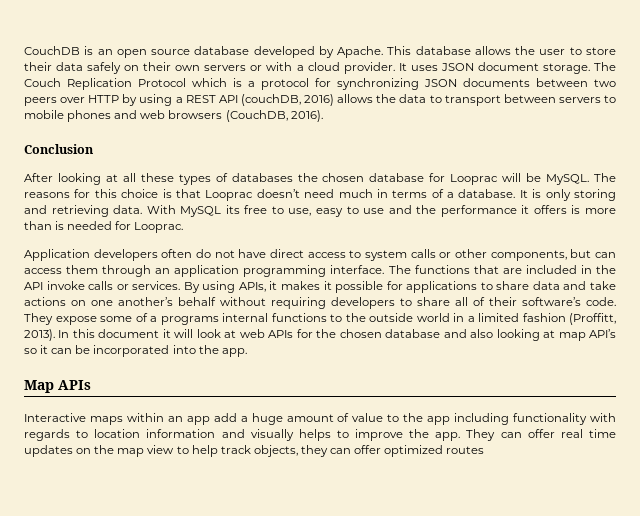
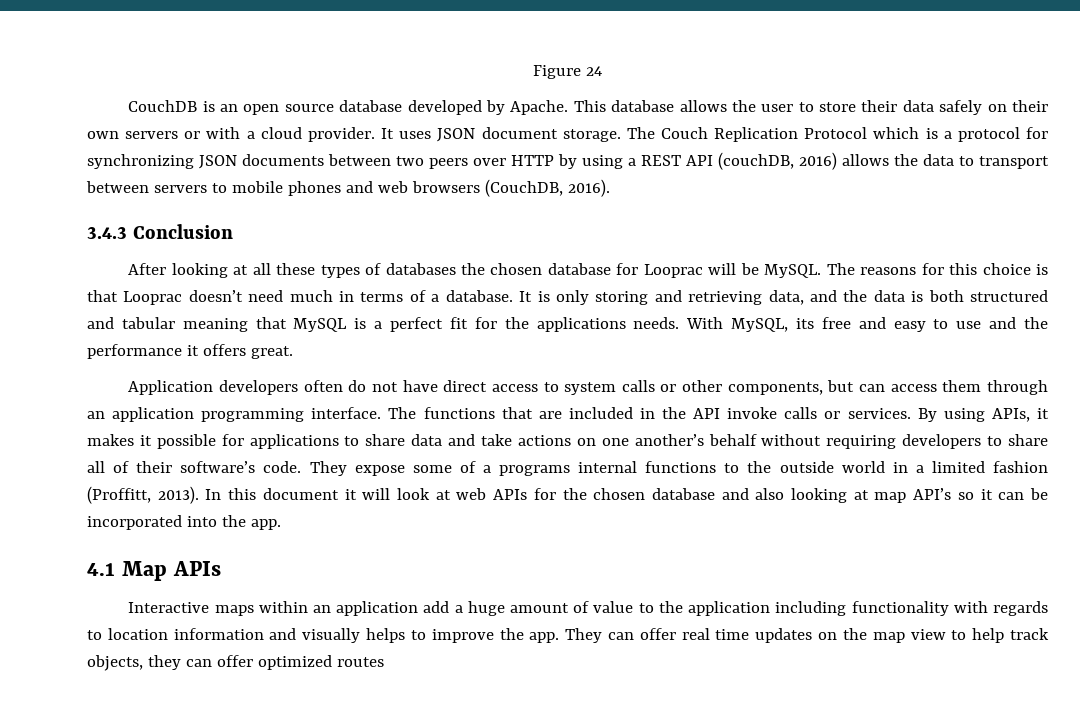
+ Figure 24
- Conclusion
+ 3.4.3 Conclusion
- It is only storing and retrieving data. With MySQL its free to use, easy to use and the performance it offers is more than is needed for Looprac.
+ It is only storing and retrieving data, and the data is both structured and tabular meaning that MySQL is a perfect fit for the applications needs. With MySQL, its free and easy to use and the performance it offers great.
- Map APIs
+ 4.1 Map APIs
- Interactive maps within an app add a huge amount of value to the app including functionality with regards to location information and visually helps to improve the app.
+ Interactive maps within an application add a huge amount of value to the application including functionality with regards to location information and visually helps to improve the app.

